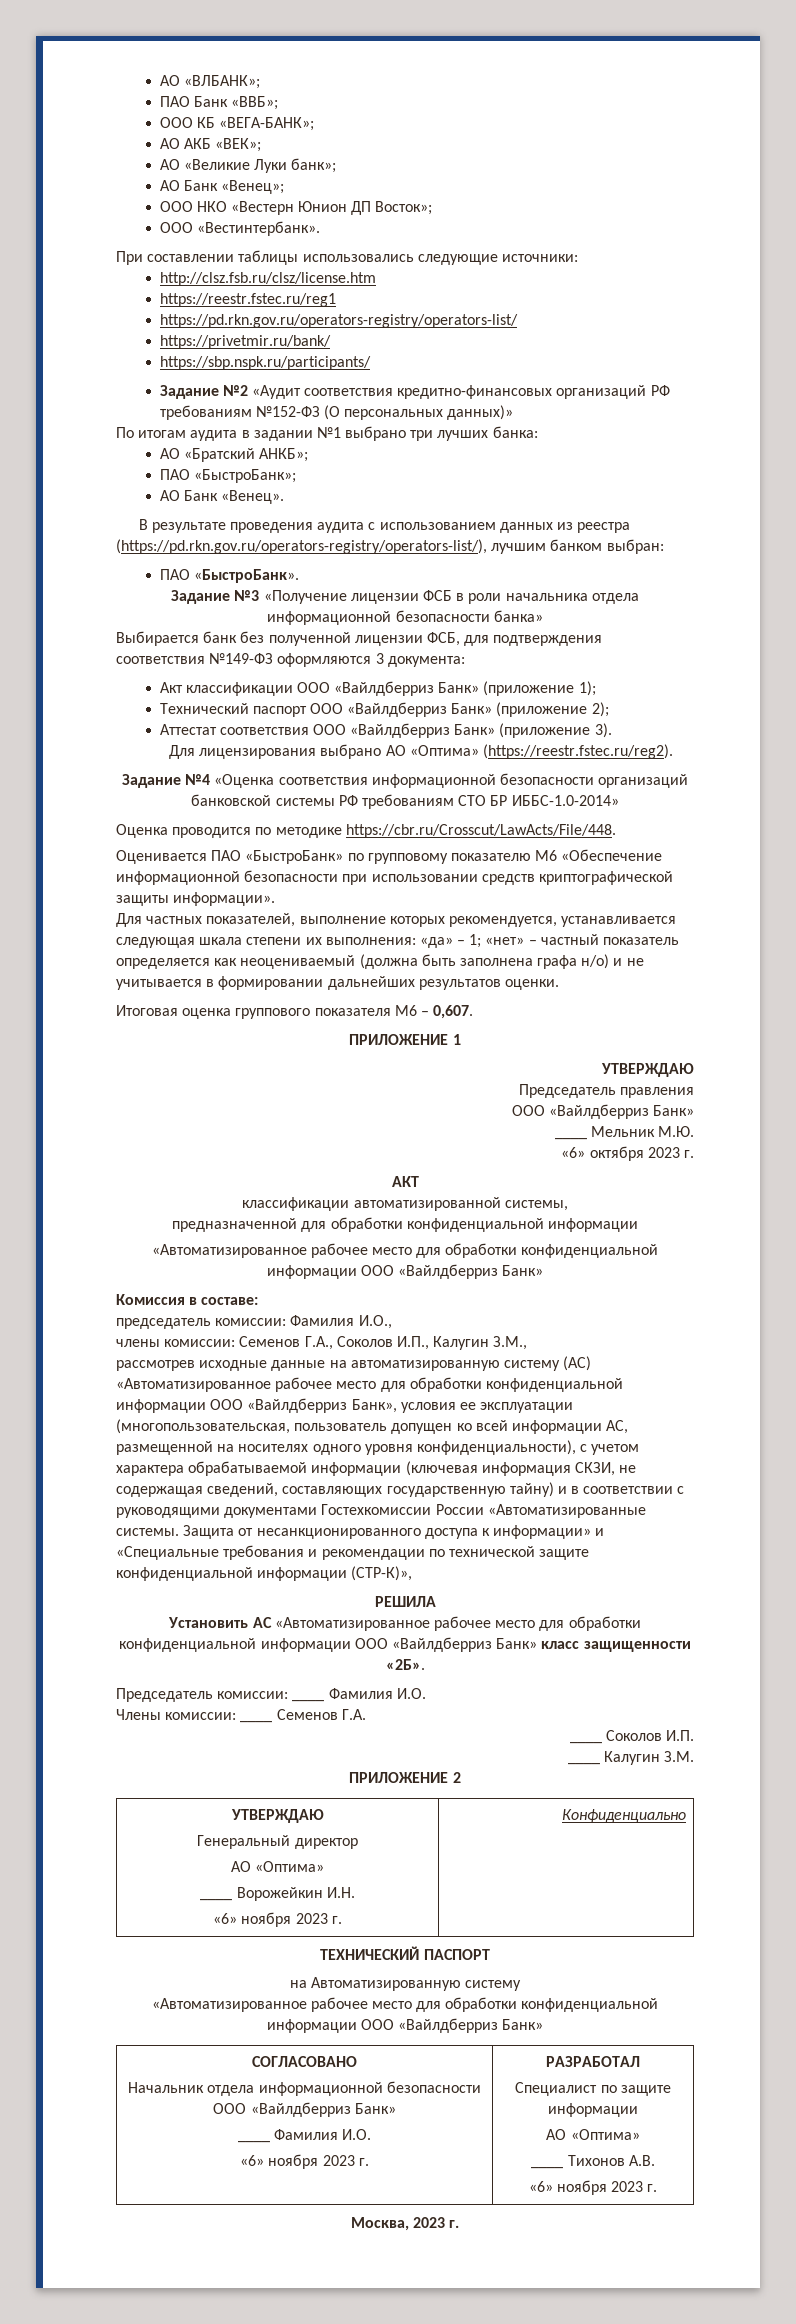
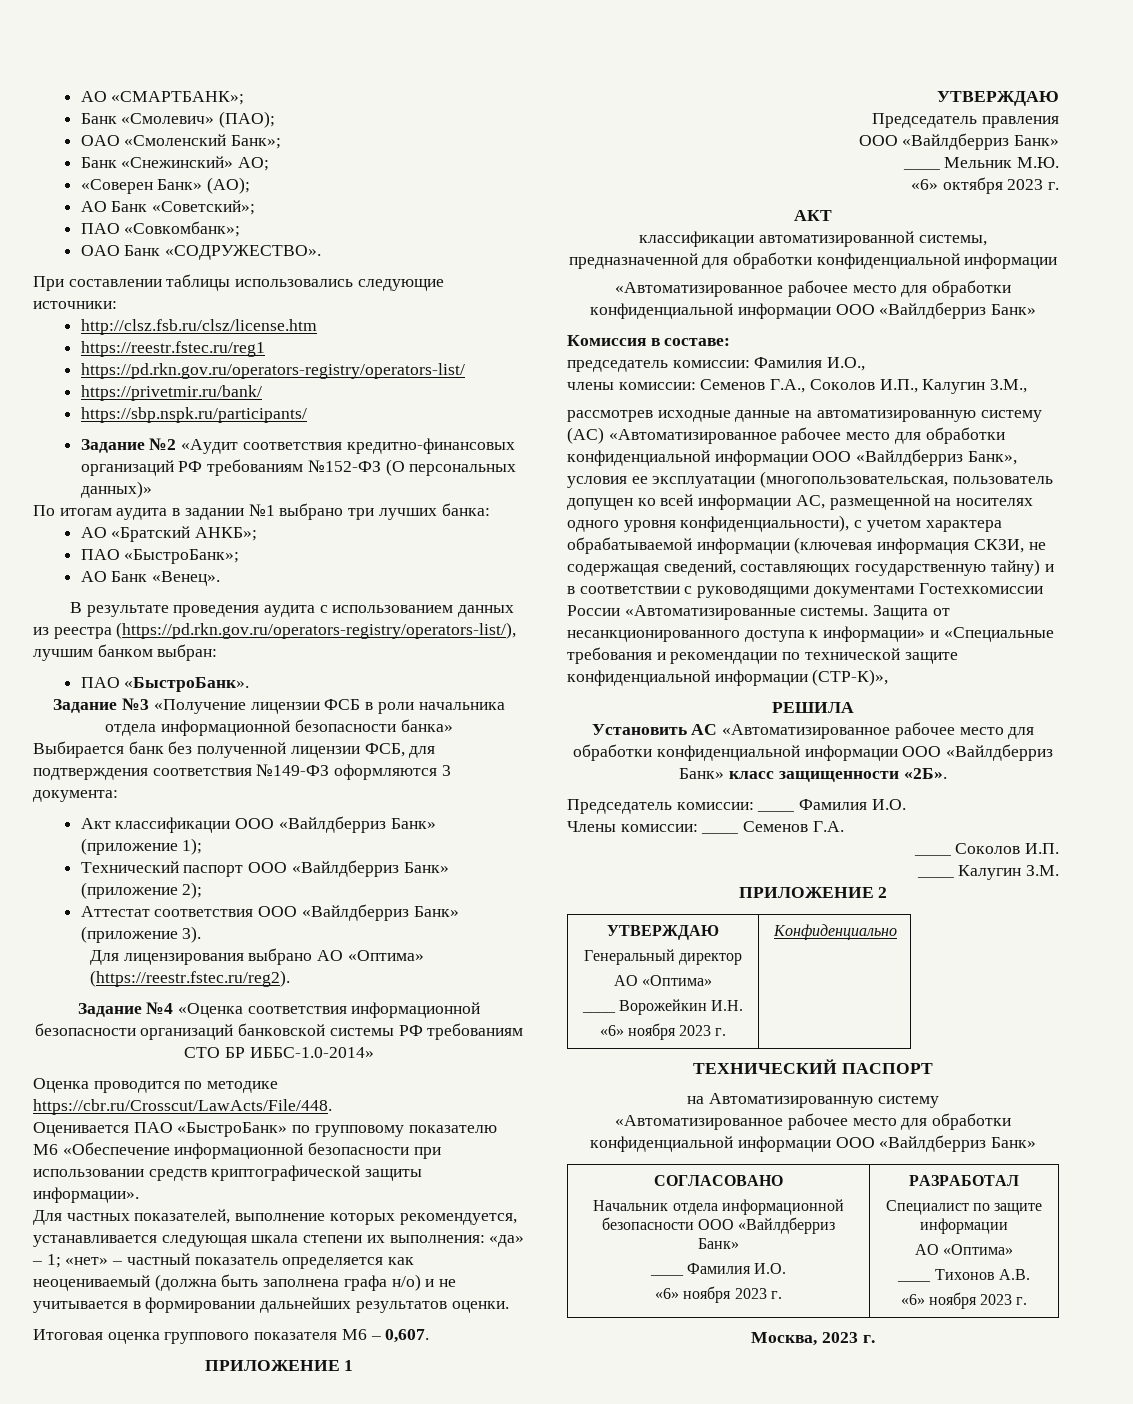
- АО «ВЛБАНК»;
- ПАО Банк «ВВБ»;
- ООО КБ «ВЕГА-БАНК»;
- АО АКБ «ВЕК»;
- АО «Великие Луки банк»;
- АО Банк «Венец»;
- ООО НКО «Вестерн Юнион ДП Восток»;
- ООО «Вестинтербанк».
+ АО «СМАРТБАНК»;
+ Банк «Смолевич» (ПАО);
+ ОАО «Смоленский Банк»;
+ Банк «Снежинский» АО;
+ «Соверен Банк» (АО);
+ АО Банк «Советский»;
+ ПАО «Совкомбанк»;
+ ОАО Банк «СОДРУЖЕСТВО».

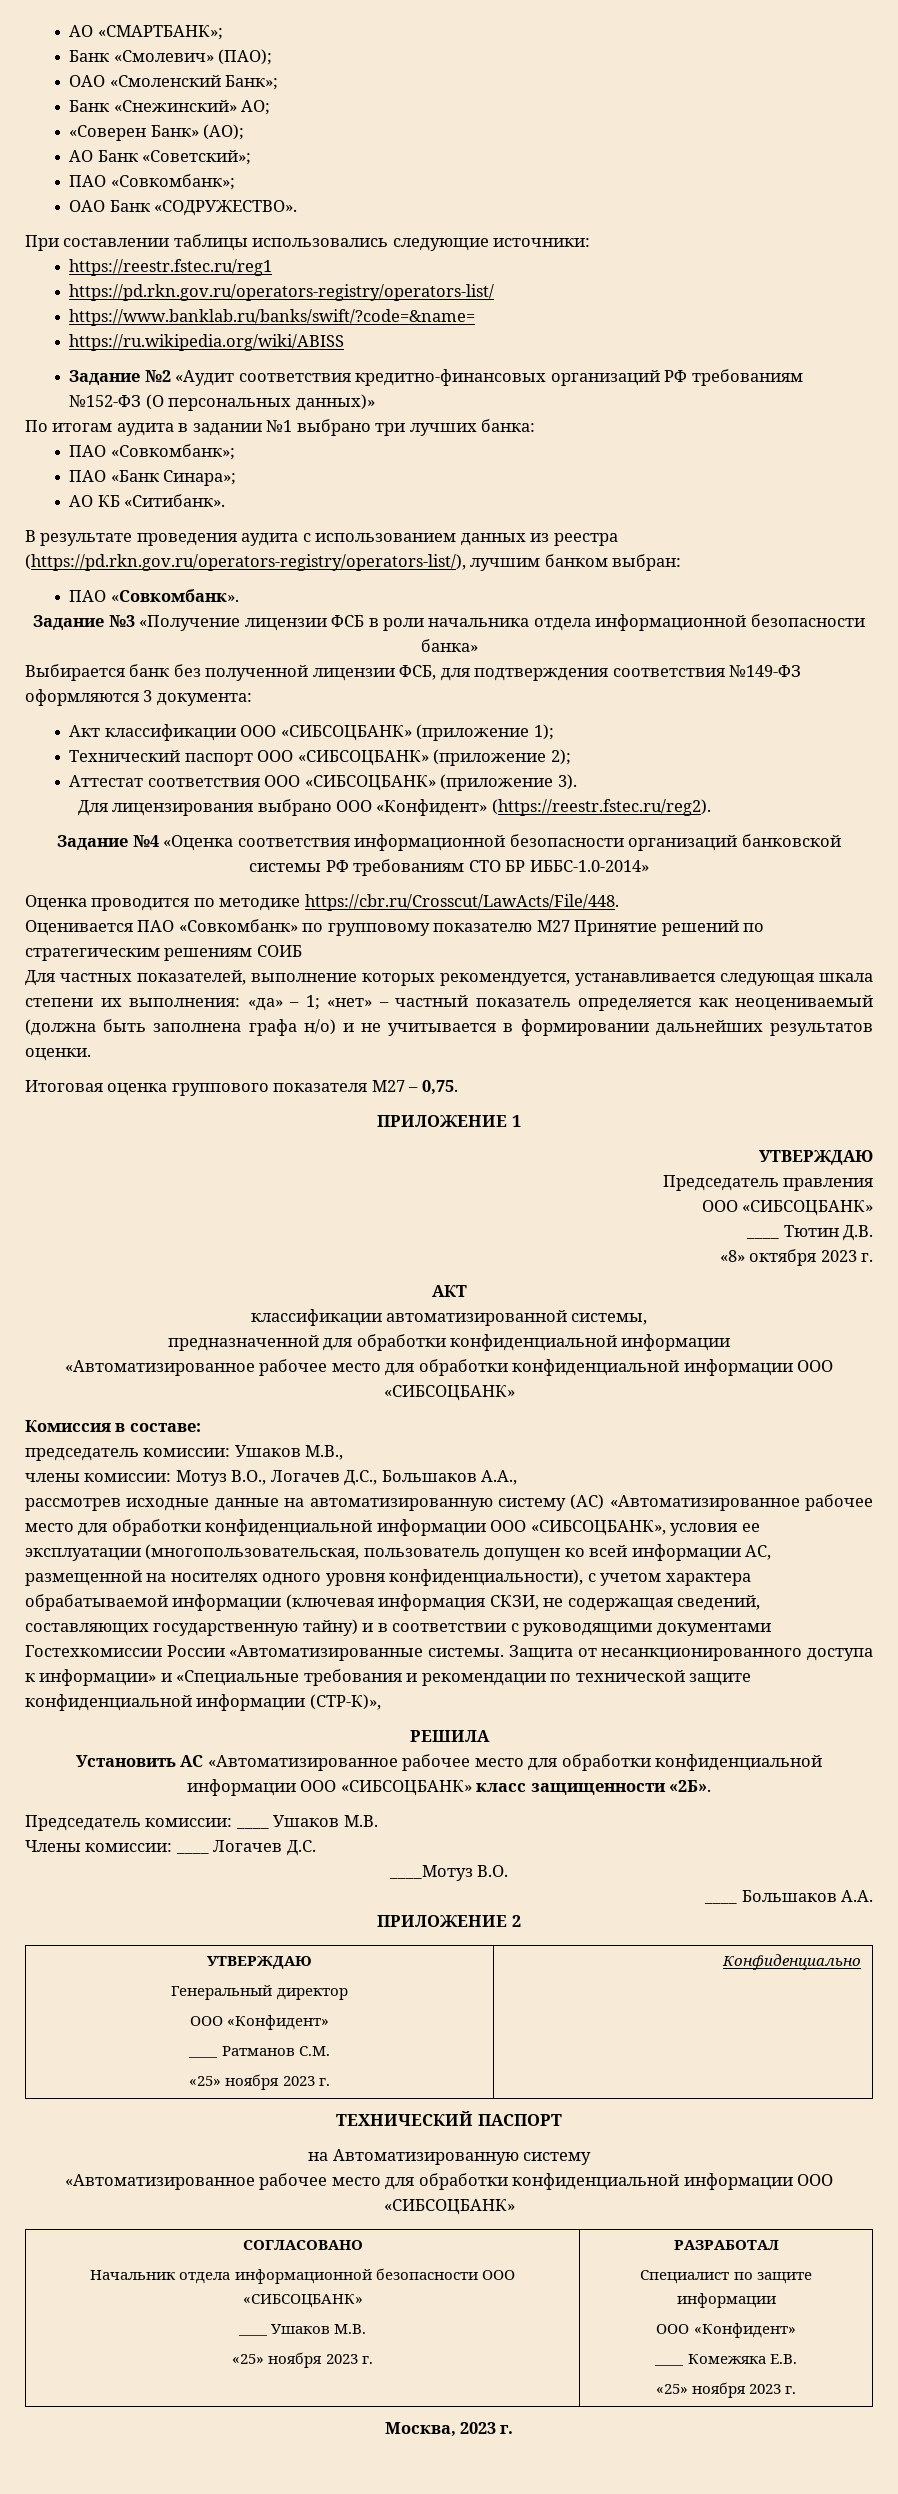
- http://clsz.fsb.ru/clsz/license.htm
- https://privetmir.ru/bank/
- https://sbp.nspk.ru/participants/
+ https://www.banklab.ru/banks/swift/?code=&name=
+ https://ru.wikipedia.org/wiki/ABISS
  По итогам аудита в задании №1 выбрано три лучших банка:
- АО «Братский АНКБ»;
- ПАО «БыстроБанк»;
- АО Банк «Венец».
+ ПАО «Совкомбанк»;
+ ПАО «Банк Синара»;
+ АО КБ «Ситибанк».
- ПАО «БыстроБанк».
+ ПАО «Совкомбанк».
- Акт классификации ООО «Вайлдберриз Банк» (приложение 1);
+ Акт классификации ООО «СИБСОЦБАНК» (приложение 1);
- Технический паспорт ООО «Вайлдберриз Банк» (приложение 2);
+ Технический паспорт ООО «СИБСОЦБАНК» (приложение 2);
- Аттестат соответствия ООО «Вайлдберриз Банк» (приложение 3).
+ Аттестат соответствия ООО «СИБСОЦБАНК» (приложение 3).
- Для лицензирования выбрано АО «Оптима» (https://reestr.fstec.ru/reg2).
+ Для лицензирования выбрано ООО «Конфидент» (https://reestr.fstec.ru/reg2).
- Оценивается ПАО «БыстроБанк» по групповому показателю М6 «Обеспечение информационной безопасности при использовании средств криптографической защиты информации».
+ Оценивается ПАО «Совкомбанк» по групповому показателю М27 Принятие решений по стратегическим решениям СОИБ
- Итоговая оценка группового показателя М6 – 0,607.
+ Итоговая оценка группового показателя М27 – 0,75.
  Председатель правления
- ООО «Вайлдберриз Банк»
- ____ Мельник М.Ю.
- «6» октября 2023 г.
+ ООО «СИБСОЦБАНК»
+ ____ Тютин Д.В.
+ «8» октября 2023 г.
  предназначенной для обработки конфиденциальной информации
- «Автоматизированное рабочее место для обработки конфиденциальной информации ООО «Вайлдберриз Банк»
+ «Автоматизированное рабочее место для обработки конфиденциальной информации ООО «СИБСОЦБАНК»
- председатель комиссии: Фамилия И.О.,
+ председатель комиссии: Ушаков М.В.,
- члены комиссии: Семенов Г.А., Соколов И.П., Калугин З.М.,
+ члены комиссии: Мотуз В.О., Логачев Д.С., Большаков А.А.,
- рассмотрев исходные данные на автоматизированную систему (АС) «Автоматизированное рабочее место для обработки конфиденциальной информации ООО «Вайлдберриз Банк», условия ее эксплуатации (многопользовательская, пользователь допущен ко всей информации АС, размещенной на носителях одного уровня конфиденциальности), с учетом характера обрабатываемой информации (ключевая информация СКЗИ, не содержащая сведений, составляющих государственную тайну) и в соответствии с руководящими документами Гостехкомиссии России «Автоматизированные системы.
+ рассмотрев исходные данные на автоматизированную систему (АС) «Автоматизированное рабочее место для обработки конфиденциальной информации ООО «СИБСОЦБАНК», условия ее эксплуатации (многопользовательская, пользователь допущен ко всей информации АС, размещенной на носителях одного уровня конфиденциальности), с учетом характера обрабатываемой информации (ключевая информация СКЗИ, не содержащая сведений, составляющих государственную тайну) и в соответствии с руководящими документами Гостехкомиссии России «Автоматизированные системы.
- Установить АС «Автоматизированное рабочее место для обработки конфиденциальной информации ООО «Вайлдберриз Банк» класс защищенности «2Б».
+ Установить АС «Автоматизированное рабочее место для обработки конфиденциальной информации ООО «СИБСОЦБАНК» класс защищенности «2Б».
- Председатель комиссии: ____ Фамилия И.О.
+ Председатель комиссии: ____ Ушаков М.В.
- Члены комиссии: ____ Семенов Г.А.
- ____ Соколов И.П.
- ____ Калугин З.М.
+ Члены комиссии: ____ Логачев Д.С.
+ ____Мотуз В.О.
+ ____ Большаков А.А.
  ПРИЛОЖЕНИЕ 2
  УТВЕРЖДАЮ
  Генеральный директор
- АО «Оптима»
- ____ Ворожейкин И.Н.
- «6» ноября 2023 г. | Конфиденциально
+ ООО «Конфидент»
+ ____ Ратманов С.М.
+ «25» ноября 2023 г. | Конфиденциально
  на Автоматизированную систему
- «Автоматизированное рабочее место для обработки конфиденциальной информации ООО «Вайлдберриз Банк»
+ «Автоматизированное рабочее место для обработки конфиденциальной информации ООО «СИБСОЦБАНК»
  СОГЛАСОВАНО
- Начальник отдела информационной безопасности ООО «Вайлдберриз Банк»
- ____ Фамилия И.О.
- «6» ноября 2023 г. | РАЗРАБОТАЛ
+ Начальник отдела информационной безопасности ООО «СИБСОЦБАНК»
+ ____ Ушаков М.В.
+ «25» ноября 2023 г. | РАЗРАБОТАЛ
  Специалист по защите информации
- АО «Оптима»
- ____ Тихонов А.В.
- «6» ноября 2023 г.
+ ООО «Конфидент»
+ ____ Комежяка Е.В.
+ «25» ноября 2023 г.

